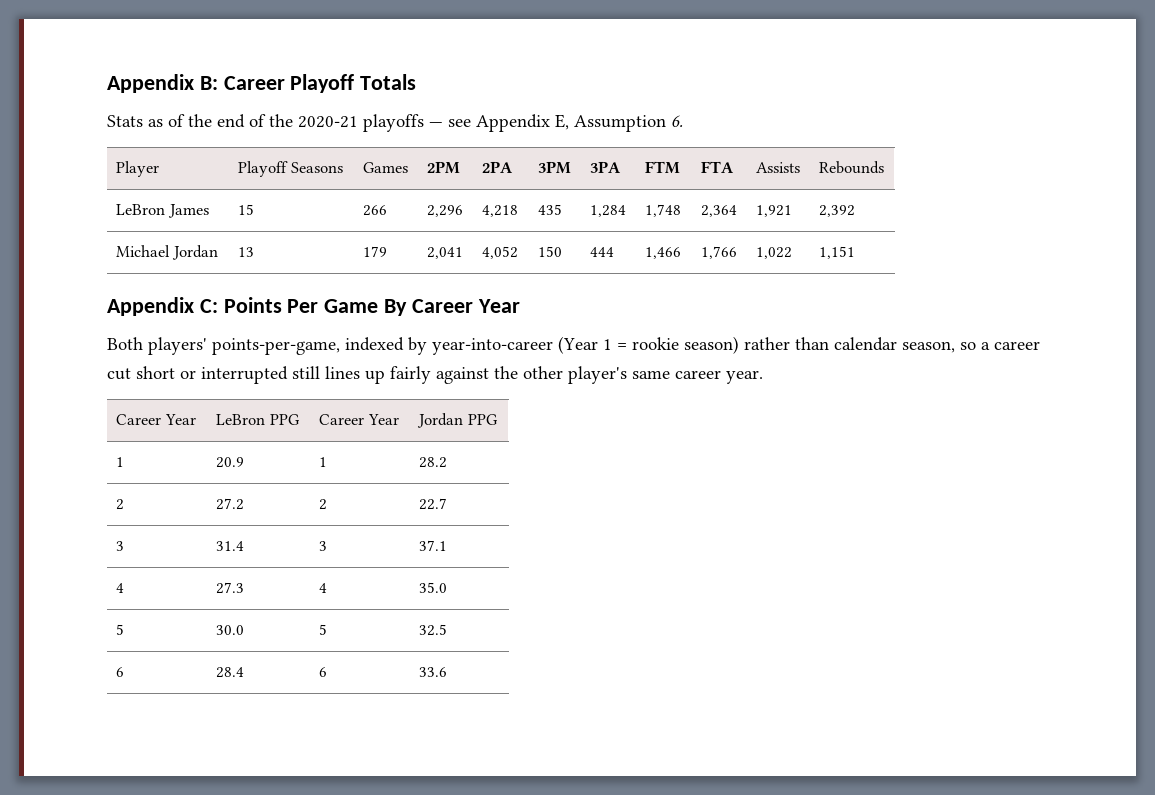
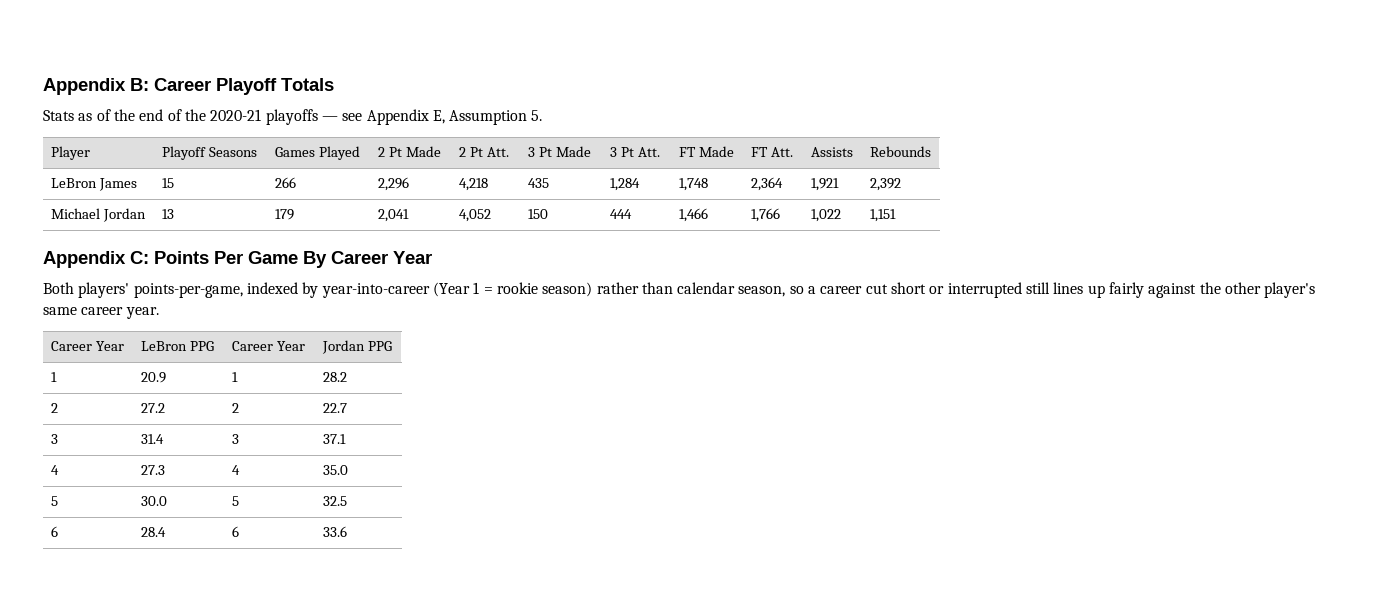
- Stats as of the end of the 2020-21 playoffs — see Appendix E, Assumption 6.
+ Stats as of the end of the 2020-21 playoffs — see Appendix E, Assumption 5.
- Player | Playoff Seasons | Games | 2PM | 2PA | 3PM | 3PA | FTM | FTA | Assists | Rebounds
+ Player | Playoff Seasons | Games Played | 2 Pt Made | 2 Pt Att. | 3 Pt Made | 3 Pt Att. | FT Made | FT Att. | Assists | Rebounds

